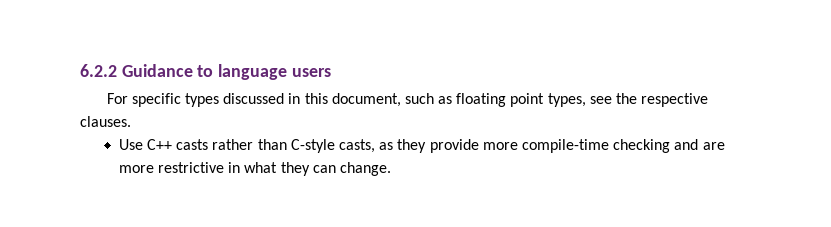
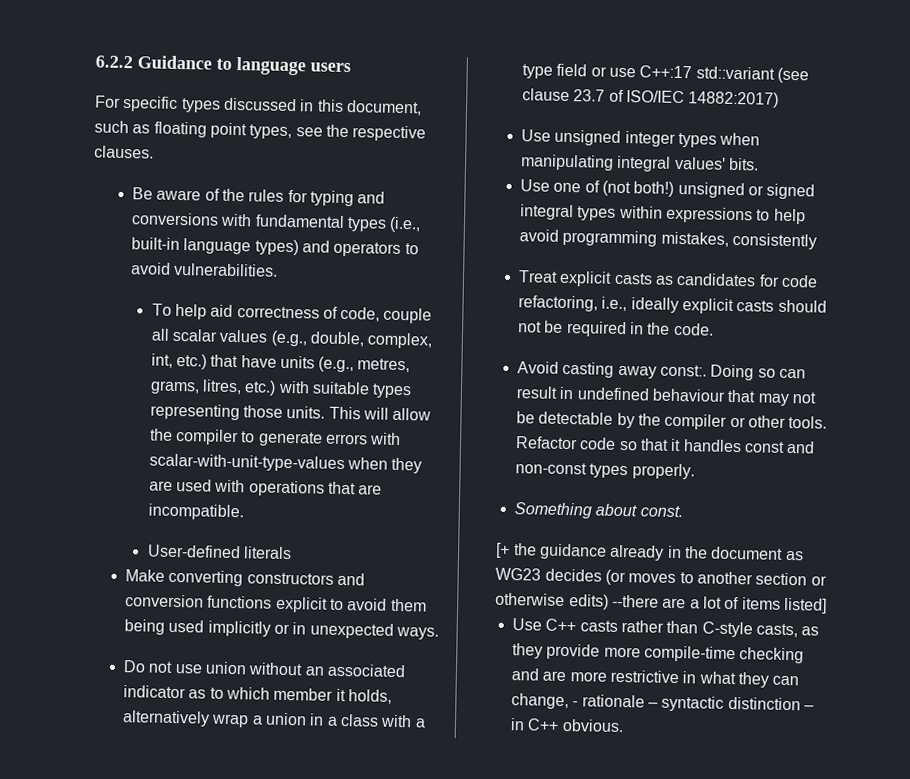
+ Be aware of the rules for typing and conversions with fundamental types (i.e., built-in language types) and operators to avoid vulnerabilities.
+ To help aid correctness of code, couple all scalar values (e.g., double, complex, int, etc.) that have units (e.g., metres, grams, litres, etc.) with suitable types representing those units. This will allow the compiler to generate errors with scalar-with-unit-type-values when they are used with operations that are incompatible.
+ User-defined literals
+ Make converting constructors and conversion functions explicit to avoid them being used implicitly or in unexpected ways.
+ Do not use union without an associated indicator as to which member it holds, alternatively wrap a union in a class with a type field or use C++:17 std::variant (see clause 23.7 of ISO/IEC 14882:2017)
+ Use unsigned integer types when manipulating integral values' bits.
+ Use one of (not both!) unsigned or signed integral types within expressions to help avoid programming mistakes, consistently
+ Treat explicit casts as candidates for code refactoring, i.e., ideally explicit casts should not be required in the code.
+ Avoid casting away const:. Doing so can result in undefined behaviour that may not be detectable by the compiler or other tools. Refactor code so that it handles const and non-const types properly.
+ Something about const.
+ [+ the guidance already in the document as WG23 decides (or moves to another section or otherwise edits) --there are a lot of items listed]
- Use C++ casts rather than C-style casts, as they provide more compile-time checking and are more restrictive in what they can change.
+ Use C++ casts rather than C-style casts, as they provide more compile-time checking and are more restrictive in what they can change, - rationale – syntactic distinction – in C++ obvious.

